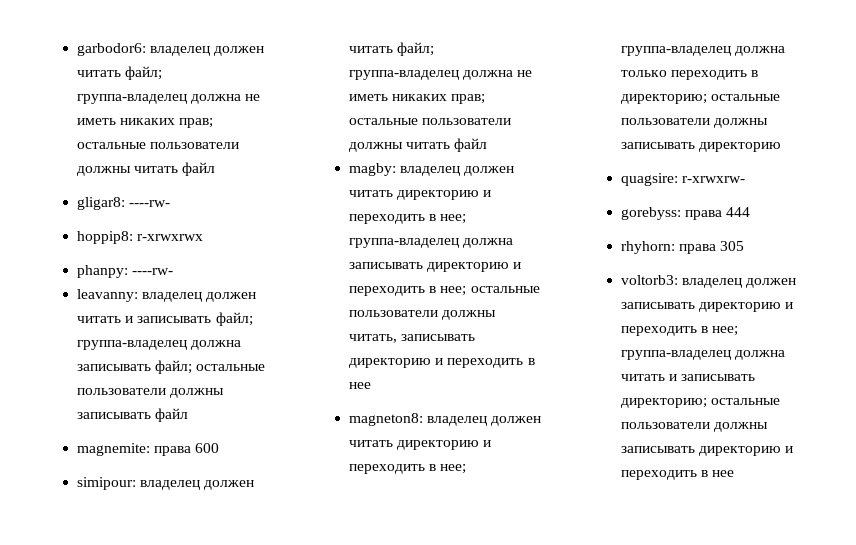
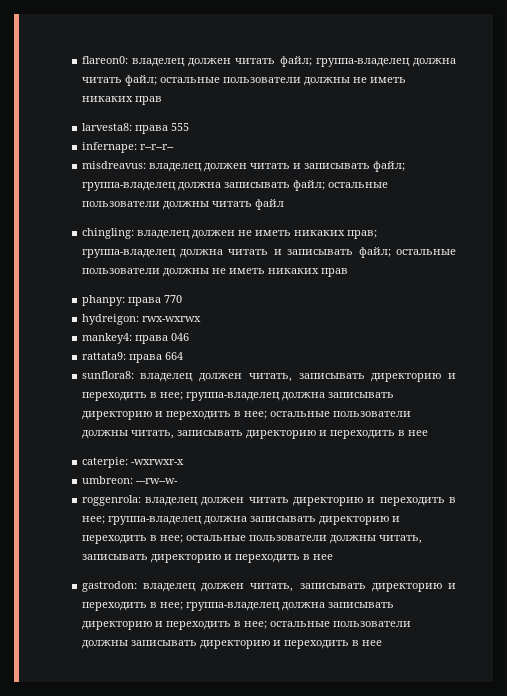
- garbodor6: владелец должен читать файл; группа-владелец должна не иметь никаких прав; остальные пользователи должны читать файл
- gligar8: ----rw-
- hoppip8: r-xrwxrwx
- phanpy: ----rw-
- leavanny: владелец должен читать и записывать файл; группа-владелец должна записывать файл; остальные пользователи должны записывать файл
- magnemite: права 600
- simipour: владелец должен читать файл; группа-владелец должна не иметь никаких прав; остальные пользователи должны читать файл
- magby: владелец должен читать директорию и переходить в нее; группа-владелец должна записывать директорию и переходить в нее; остальные пользователи должны читать, записывать директорию и переходить в нее
+ flareon0: владелец должен читать файл; группа-владелец должна читать файл; остальные пользователи должны не иметь никаких прав
+ larvesta8: права 555
+ infernape: r--r--r--
+ misdreavus: владелец должен читать и записывать файл; группа-владелец должна записывать файл; остальные пользователи должны читать файл
+ chingling: владелец должен не иметь никаких прав; группа-владелец должна читать и записывать файл; остальные пользователи должны не иметь никаких прав
+ phanpy: права 770
+ hydreigon: rwx-wxrwx
+ mankey4: права 046
+ rattata9: права 664
+ sunflora8: владелец должен читать, записывать директорию и переходить в нее; группа-владелец должна записывать директорию и переходить в нее; остальные пользователи должны читать, записывать директорию и переходить в нее
+ caterpie: -wxrwxr-x
+ umbreon: ---rw--w-
+ roggenrola: владелец должен читать директорию и переходить в нее; группа-владелец должна записывать директорию и переходить в нее; остальные пользователи должны читать, записывать директорию и переходить в нее
- magneton8: владелец должен читать директорию и переходить в нее; группа-владелец должна только переходить в директорию; остальные пользователи должны записывать директорию
- quagsire: r-xrwxrw-
- gorebyss: права 444
- rhyhorn: права 305
- voltorb3: владелец должен записывать директорию и переходить в нее; группа-владелец должна читать и записывать директорию; остальные пользователи должны записывать директорию и переходить в нее
+ gastrodon: владелец должен читать, записывать директорию и переходить в нее; группа-владелец должна записывать директорию и переходить в нее; остальные пользователи должны записывать директорию и переходить в нее

